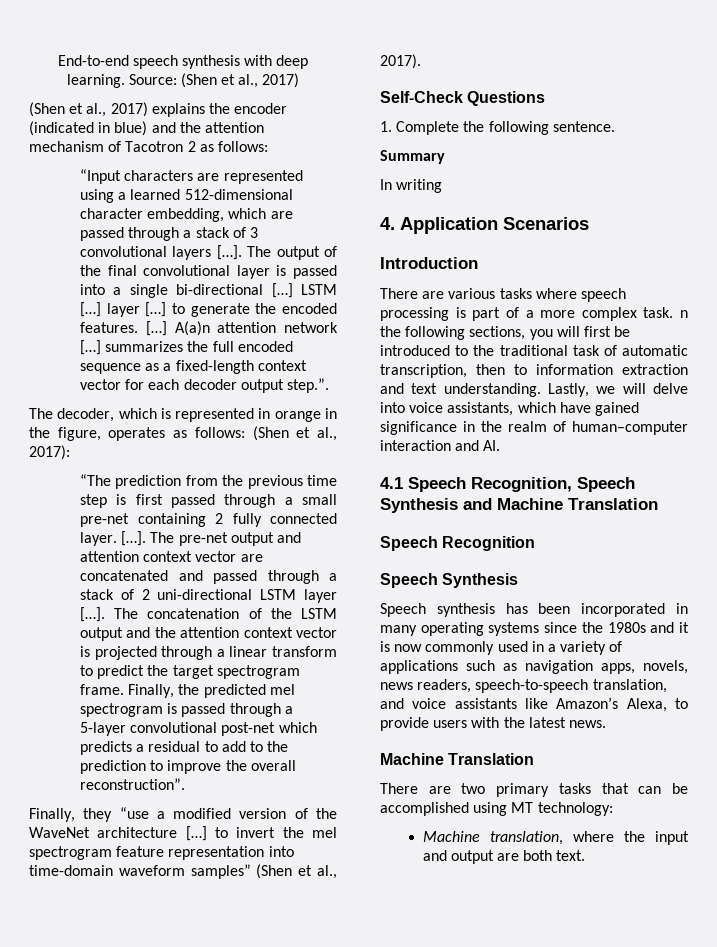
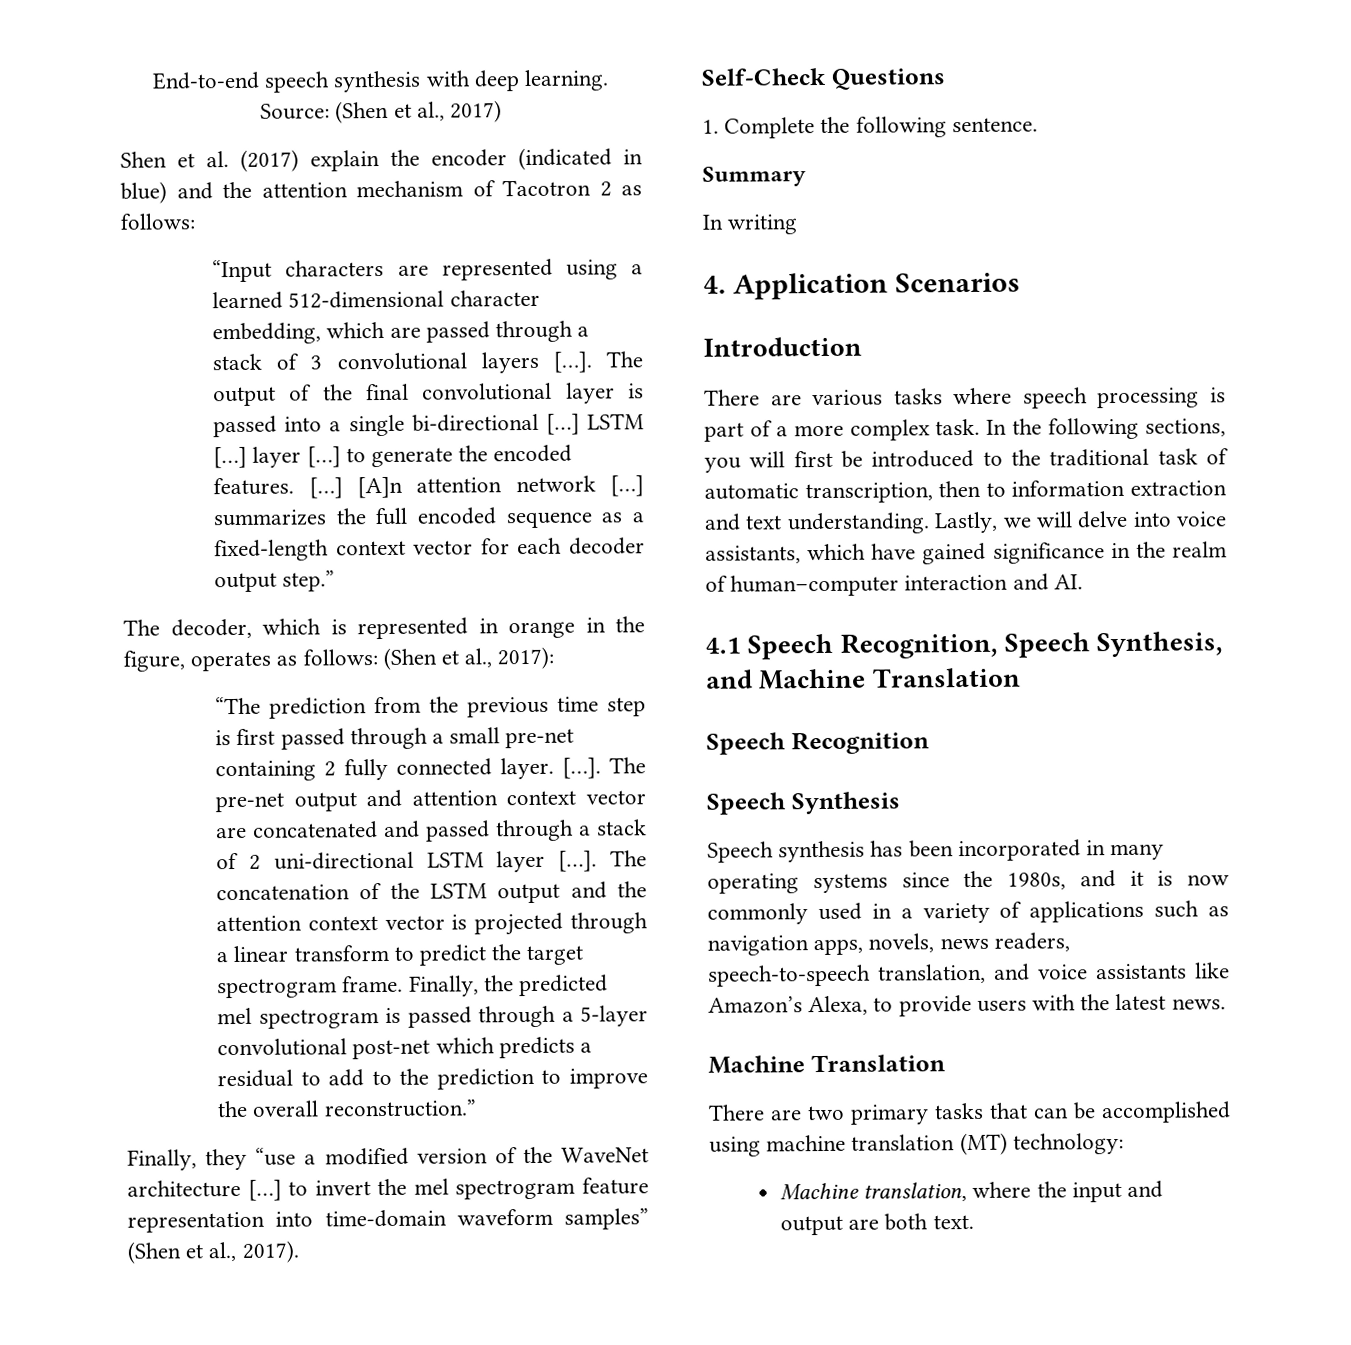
- (Shen et al., 2017) explains the encoder (indicated in blue) and the attention mechanism of Tacotron 2 as follows:
+ Shen et al. (2017) explain the encoder (indicated in blue) and the attention mechanism of Tacotron 2 as follows:
- A(a)n attention network […] summarizes the full encoded sequence as a fixed-length context vector for each decoder output step.”.
+ [A]n attention network […] summarizes the full encoded sequence as a fixed-length context vector for each decoder output step.”
- Finally, the predicted mel spectrogram is passed through a 5-layer convolutional post-net which predicts a residual to add to the prediction to improve the overall reconstruction”.
+ Finally, the predicted mel spectrogram is passed through a 5-layer convolutional post-net which predicts a residual to add to the prediction to improve the overall reconstruction.”
- There are various tasks where speech processing is part of a more complex task. n the following sections, you will first be introduced to the traditional task of automatic transcription, then to information extraction and text understanding.
+ There are various tasks where speech processing is part of a more complex task. In the following sections, you will first be introduced to the traditional task of automatic transcription, then to information extraction and text understanding.
- 4.1 Speech Recognition, Speech Synthesis and Machine Translation
+ 4.1 Speech Recognition, Speech Synthesis, and Machine Translation
- Speech synthesis has been incorporated in many operating systems since the 1980s and it is now commonly used in a variety of applications such as navigation apps, novels, news readers, speech-to-speech translation, and voice assistants like Amazon’s Alexa, to provide users with the latest news.
+ Speech synthesis has been incorporated in many operating systems since the 1980s, and it is now commonly used in a variety of applications such as navigation apps, novels, news readers, speech-to-speech translation, and voice assistants like Amazon’s Alexa, to provide users with the latest news.
- There are two primary tasks that can be accomplished using MT technology:
+ There are two primary tasks that can be accomplished using machine translation (MT) technology:

